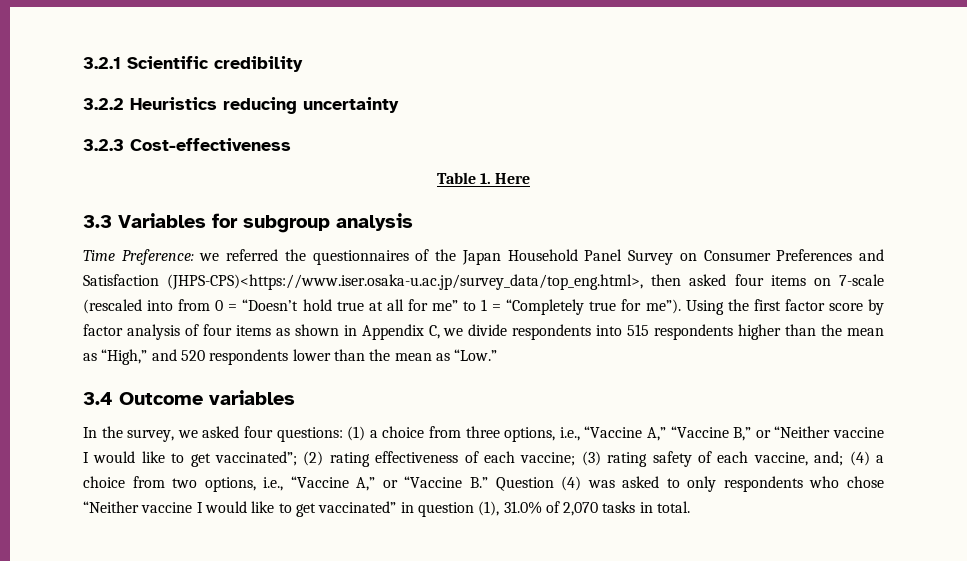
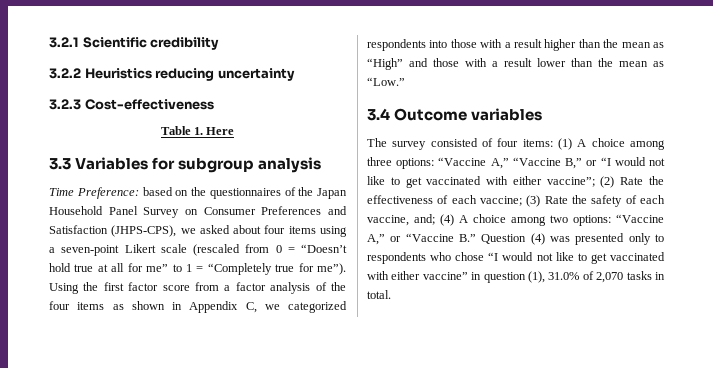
- Time Preference: we referred the questionnaires of the Japan Household Panel Survey on Consumer Preferences and Satisfaction (JHPS-CPS)<https://www.iser.osaka-u.ac.jp/survey_data/top_eng.html>, then asked four items on 7-scale (rescaled into from 0 = “Doesn’t hold true at all for me” to 1 = “Completely true for me”).
+ Time Preference: based on the questionnaires of the Japan Household Panel Survey on Consumer Preferences and Satisfaction (JHPS-CPS), we asked about four items using a seven-point Likert scale (rescaled from 0 = “Doesn’t hold true at all for me” to 1 = “Completely true for me”).
- Using the first factor score by factor analysis of four items as shown in Appendix C, we divide respondents into 515 respondents higher than the mean as “High,” and 520 respondents lower than the mean as “Low.”
+ Using the first factor score from a factor analysis of the four items as shown in Appendix C, we categorized respondents into those with a result higher than the mean as “High” and those with a result lower than the mean as “Low.”
- In the survey, we asked four questions: (1) a choice from three options, i.e., “Vaccine A,” “Vaccine B,” or “Neither vaccine I would like to get vaccinated”; (2) rating effectiveness of each vaccine; (3) rating safety of each vaccine, and; (4) a choice from two options, i.e., “Vaccine A,” or “Vaccine B.” Question (4) was asked to only respondents who chose “Neither vaccine I would like to get vaccinated” in question (1), 31.0% of 2,070 tasks in total.
+ The survey consisted of four items: (1) A choice among three options: “Vaccine A,” “Vaccine B,” or “I would not like to get vaccinated with either vaccine”; (2) Rate the effectiveness of each vaccine; (3) Rate the safety of each vaccine, and; (4) A choice among two options: “Vaccine A,” or “Vaccine B.” Question (4) was presented only to respondents who chose “I would not like to get vaccinated with either vaccine” in question (1), 31.0% of 2,070 tasks in total.

